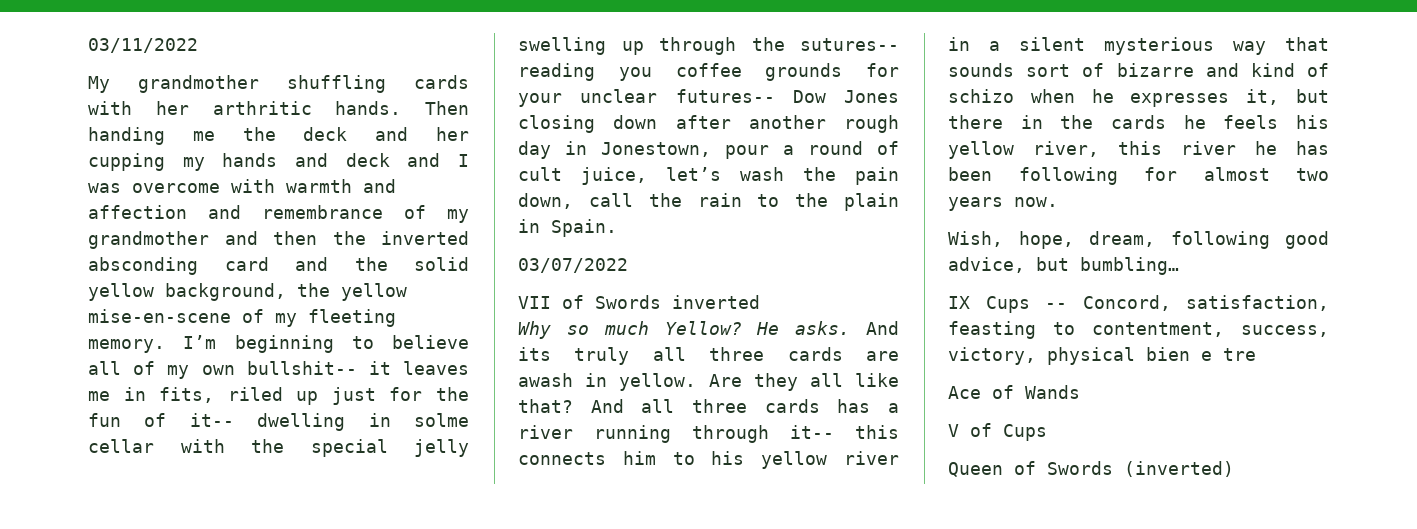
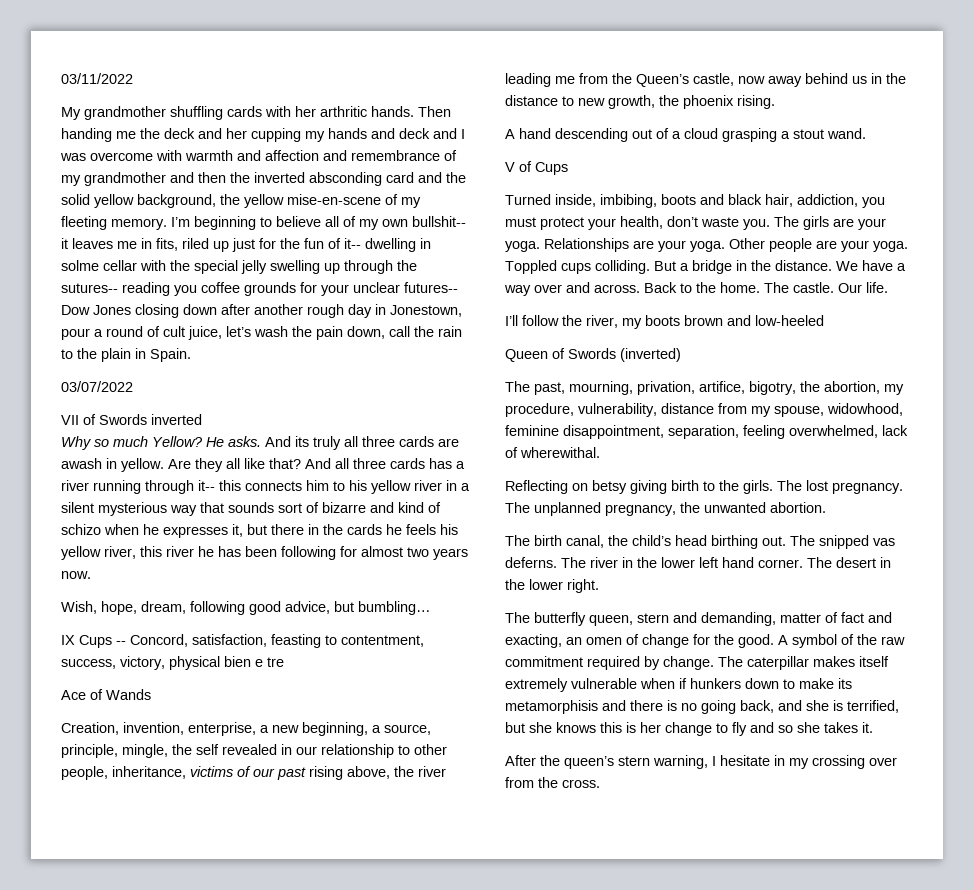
+ Creation, invention, enterprise, a new beginning, a source, principle, mingle, the self revealed in our relationship to other people, inheritance, victims of our past rising above, the river leading me from the Queen’s castle, now away behind us in the distance to new growth, the phoenix rising.
+ A hand descending out of a cloud grasping a stout wand.
  V of Cups
+ Turned inside, imbibing, boots and black hair, addiction, you must protect your health, don’t waste you. The girls are your yoga. Relationships are your yoga. Other people are your yoga. Toppled cups colliding. But a bridge in the distance. We have a way over and across. Back to the home. The castle. Our life.
+ I’ll follow the river, my boots brown and low-heeled
  Queen of Swords (inverted)
+ The past, mourning, privation, artifice, bigotry, the abortion, my procedure, vulnerability, distance from my spouse, widowhood, feminine disappointment, separation, feeling overwhelmed, lack of wherewithal.
+ Reflecting on betsy giving birth to the girls. The lost pregnancy. The unplanned pregnancy, the unwanted abortion.
+ The birth canal, the child’s head birthing out. The snipped vas deferns. The river in the lower left hand corner. The desert in the lower right.
+ The butterfly queen, stern and demanding, matter of fact and exacting, an omen of change for the good. A symbol of the raw commitment required by change. The caterpillar makes itself extremely vulnerable when if hunkers down to make its metamorphisis and there is no going back, and she is terrified, but she knows this is her change to fly and so she takes it.
+ After the queen’s stern warning, I hesitate in my crossing over from the cross.

